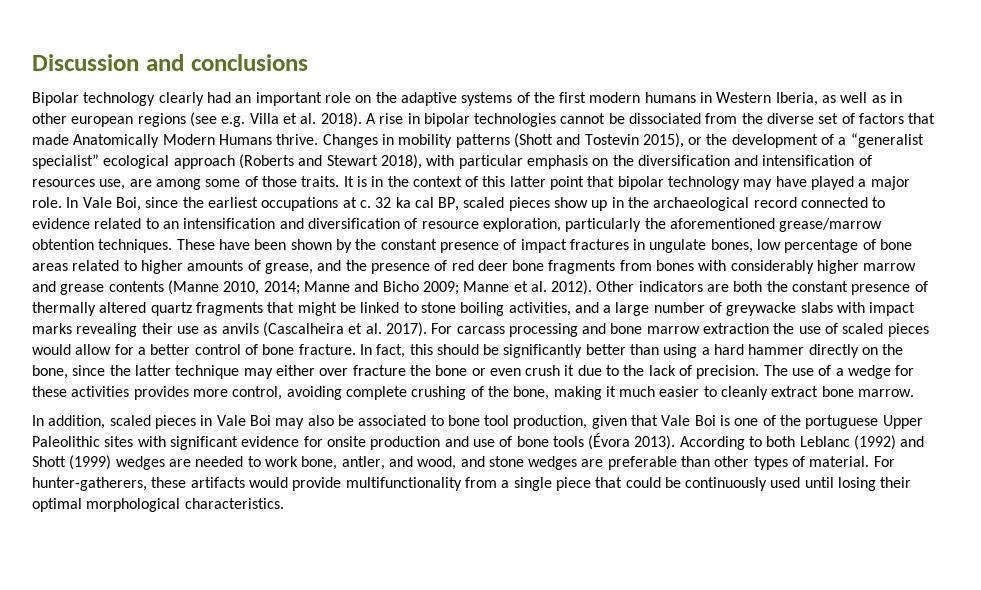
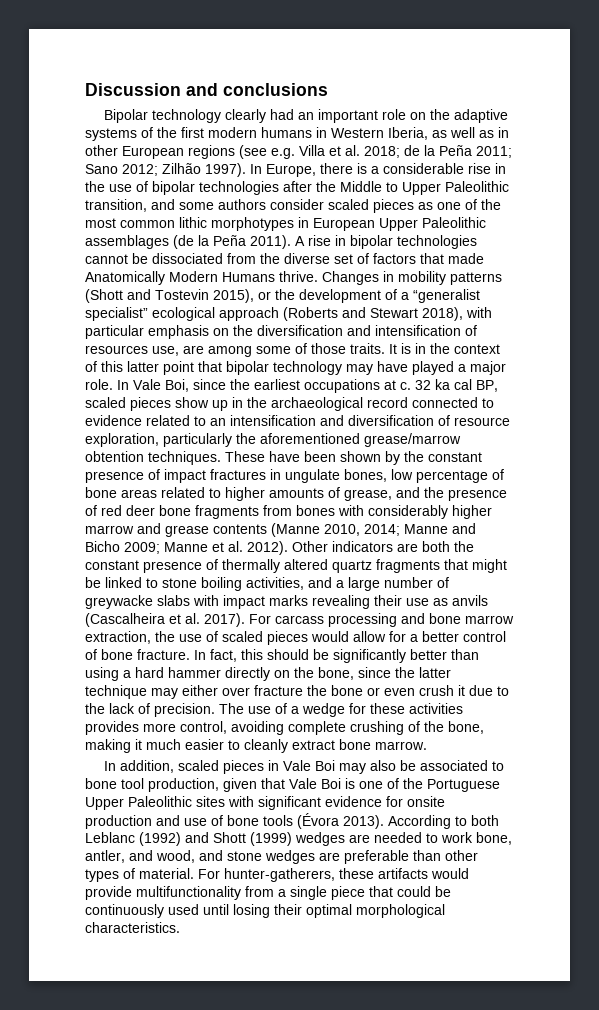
- Bipolar technology clearly had an important role on the adaptive systems of the first modern humans in Western Iberia, as well as in other european regions (see e.g. Villa et al. 2018).
+ Bipolar technology clearly had an important role on the adaptive systems of the first modern humans in Western Iberia, as well as in other European regions (see e.g. Villa et al. 2018; de la Peña 2011; Sano 2012; Zilhão 1997). In Europe, there is a considerable rise in the use of bipolar technologies after the Middle to Upper Paleolithic transition, and some authors consider scaled pieces as one of the most common lithic morphotypes in European Upper Paleolithic assemblages (de la Peña 2011).
- For carcass processing and bone marrow extraction the use of scaled pieces would allow for a better control of bone fracture.
+ For carcass processing and bone marrow extraction, the use of scaled pieces would allow for a better control of bone fracture.
- In addition, scaled pieces in Vale Boi may also be associated to bone tool production, given that Vale Boi is one of the portuguese Upper Paleolithic sites with significant evidence for onsite production and use of bone tools (Évora 2013).
+ In addition, scaled pieces in Vale Boi may also be associated to bone tool production, given that Vale Boi is one of the Portuguese Upper Paleolithic sites with significant evidence for onsite production and use of bone tools (Évora 2013).

